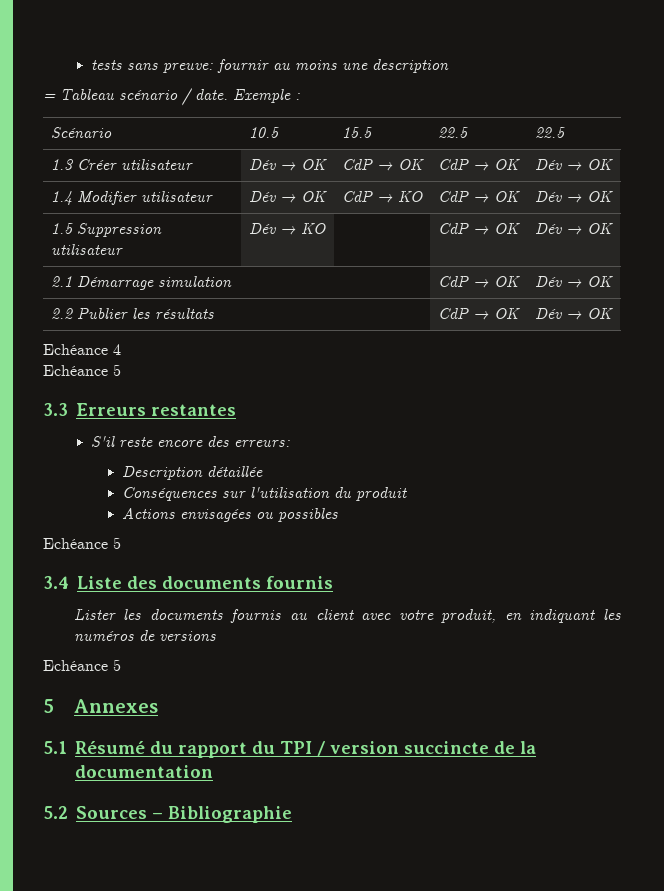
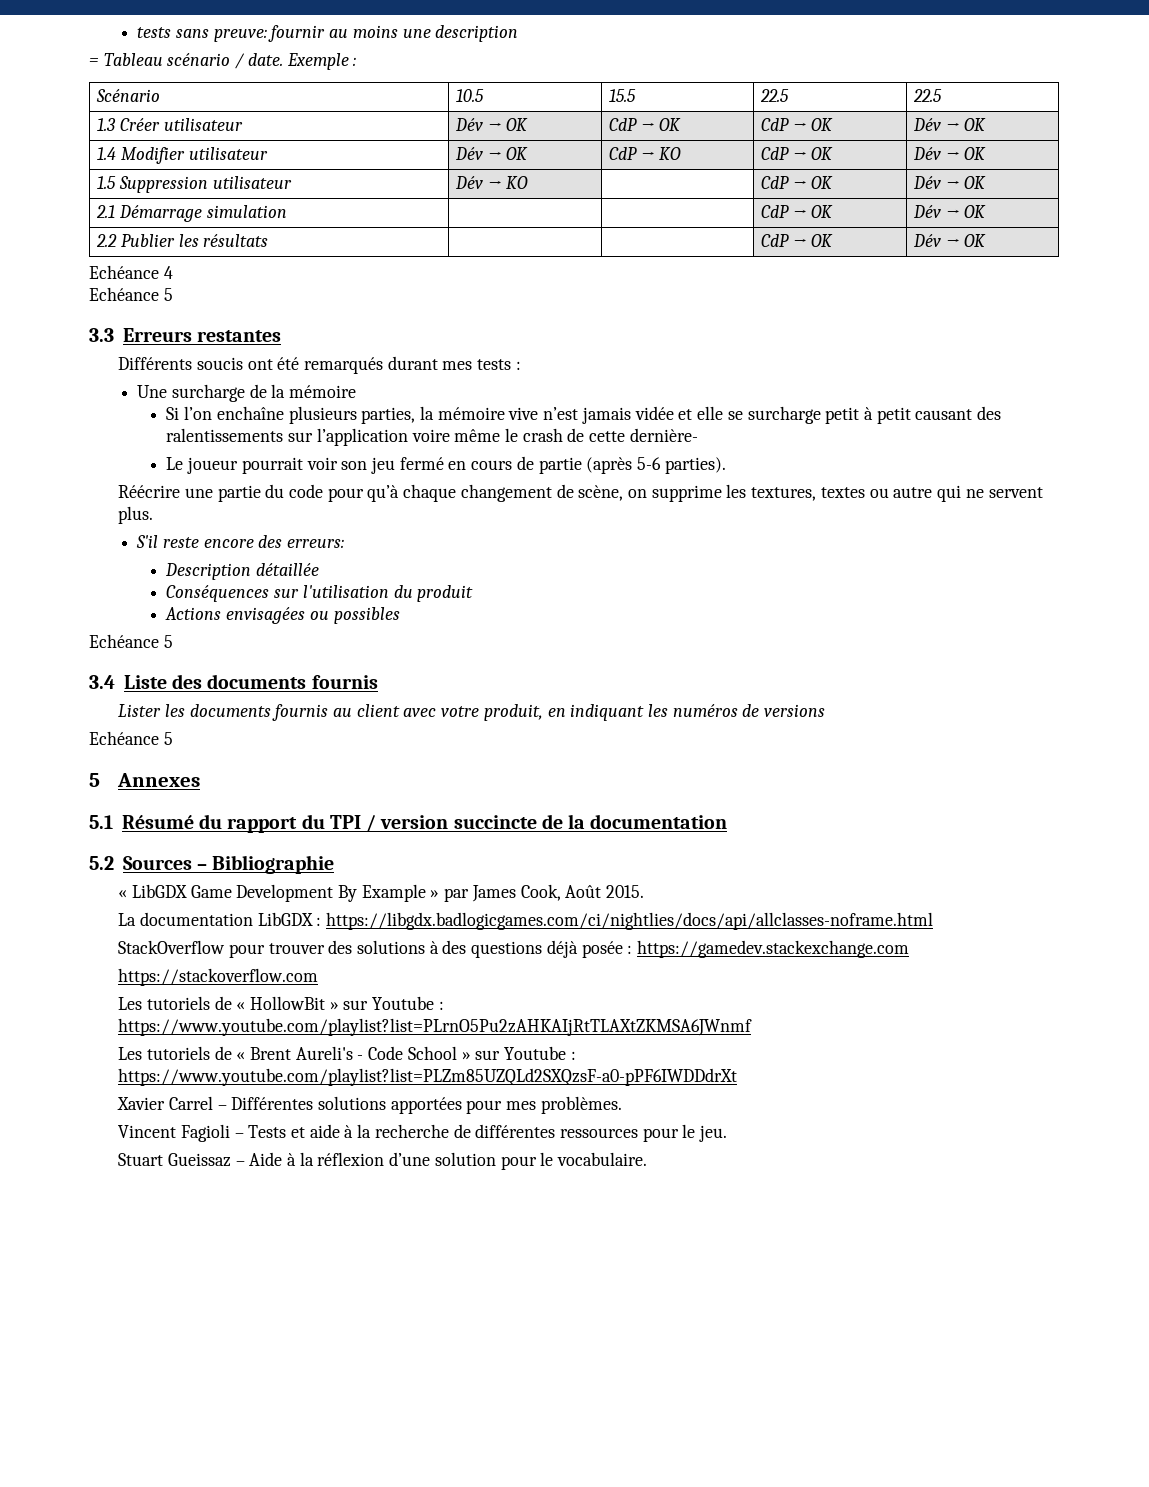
+ Différents soucis ont été remarqués durant mes tests :
+ Une surcharge de la mémoire
+ Si l’on enchaîne plusieurs parties, la mémoire vive n’est jamais vidée et elle se surcharge petit à petit causant des ralentissements sur l’application voire même le crash de cette dernière-
+ Le joueur pourrait voir son jeu fermé en cours de partie (après 5-6 parties).
+ Réécrire une partie du code pour qu’à chaque changement de scène, on supprime les textures, textes ou autre qui ne servent plus.
+ « LibGDX Game Development By Example » par James Cook, Août 2015.
+ La documentation LibGDX : https://libgdx.badlogicgames.com/ci/nightlies/docs/api/allclasses-noframe.html
+ StackOverflow pour trouver des solutions à des questions déjà posée : https://gamedev.stackexchange.com
+ https://stackoverflow.com
+ Les tutoriels de « HollowBit » sur Youtube : https://www.youtube.com/playlist?list=PLrnO5Pu2zAHKAIjRtTLAXtZKMSA6JWnmf
+ Les tutoriels de « Brent Aureli's - Code School » sur Youtube : https://www.youtube.com/playlist?list=PLZm85UZQLd2SXQzsF-a0-pPF6IWDDdrXt
+ Xavier Carrel – Différentes solutions apportées pour mes problèmes.
+ Vincent Fagioli – Tests et aide à la recherche de différentes ressources pour le jeu.
+ Stuart Gueissaz – Aide à la réflexion d’une solution pour le vocabulaire.

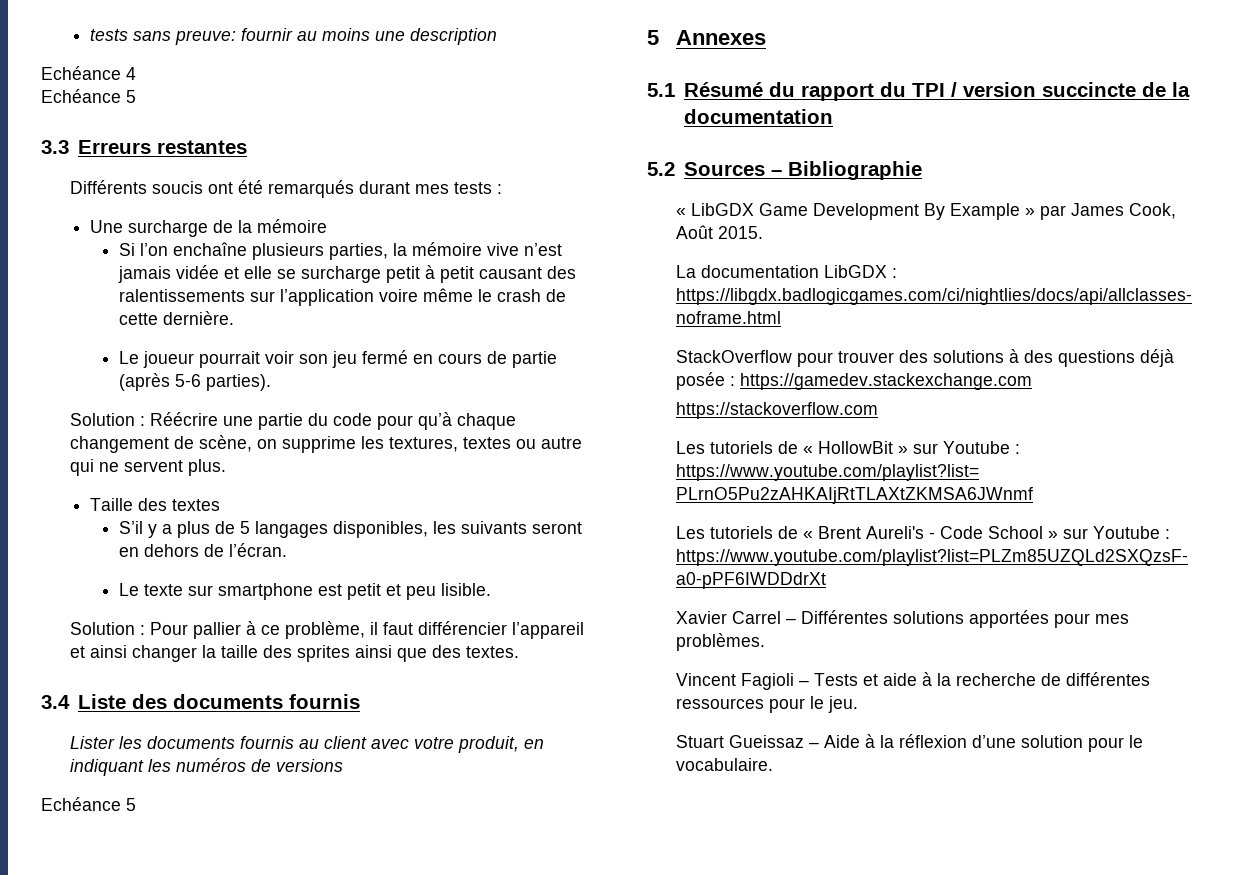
- = Tableau scénario / date. Exemple :
- Scénario | 10.5 | 15.5 | 22.5 | 22.5
- 1.3 Créer utilisateur | Dév → OK | CdP → OK | CdP → OK | Dév → OK
- 1.4 Modifier utilisateur | Dév → OK | CdP → KO | CdP → OK | Dév → OK
- 1.5 Suppression utilisateur | Dév → KO | | CdP → OK | Dév → OK
- 2.1 Démarrage simulation | | | CdP → OK | Dév → OK
- 2.2 Publier les résultats | | | CdP → OK | Dév → OK
- Si l’on enchaîne plusieurs parties, la mémoire vive n’est jamais vidée et elle se surcharge petit à petit causant des ralentissements sur l’application voire même le crash de cette dernière-
+ Si l’on enchaîne plusieurs parties, la mémoire vive n’est jamais vidée et elle se surcharge petit à petit causant des ralentissements sur l’application voire même le crash de cette dernière.
- Réécrire une partie du code pour qu’à chaque changement de scène, on supprime les textures, textes ou autre qui ne servent plus.
+ Solution : Réécrire une partie du code pour qu’à chaque changement de scène, on supprime les textures, textes ou autre qui ne servent plus.
- S'il reste encore des erreurs:
- Description détaillée
- Conséquences sur l'utilisation du produit
- Actions envisagées ou possibles
- Echéance 5
+ Taille des textes
+ S’il y a plus de 5 langages disponibles, les suivants seront en dehors de l’écran.
+ Le texte sur smartphone est petit et peu lisible.
+ Solution : Pour pallier à ce problème, il faut différencier l’appareil et ainsi changer la taille des sprites ainsi que des textes.

